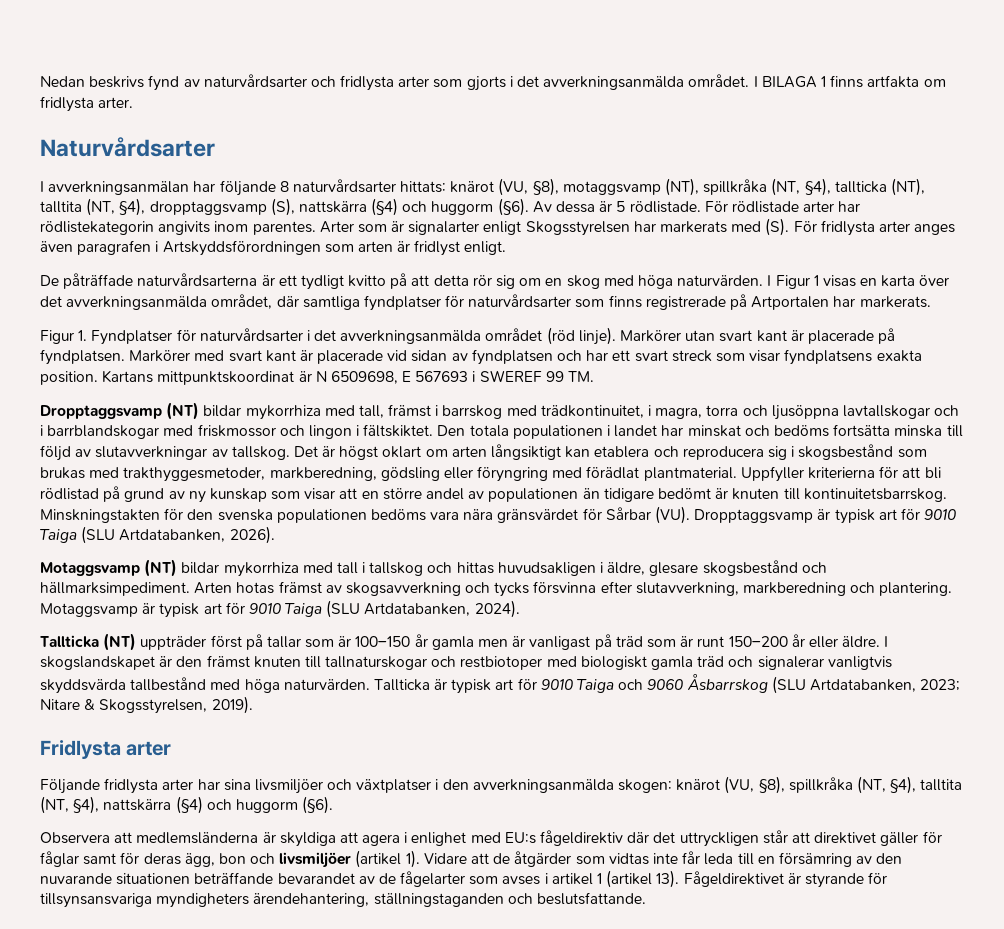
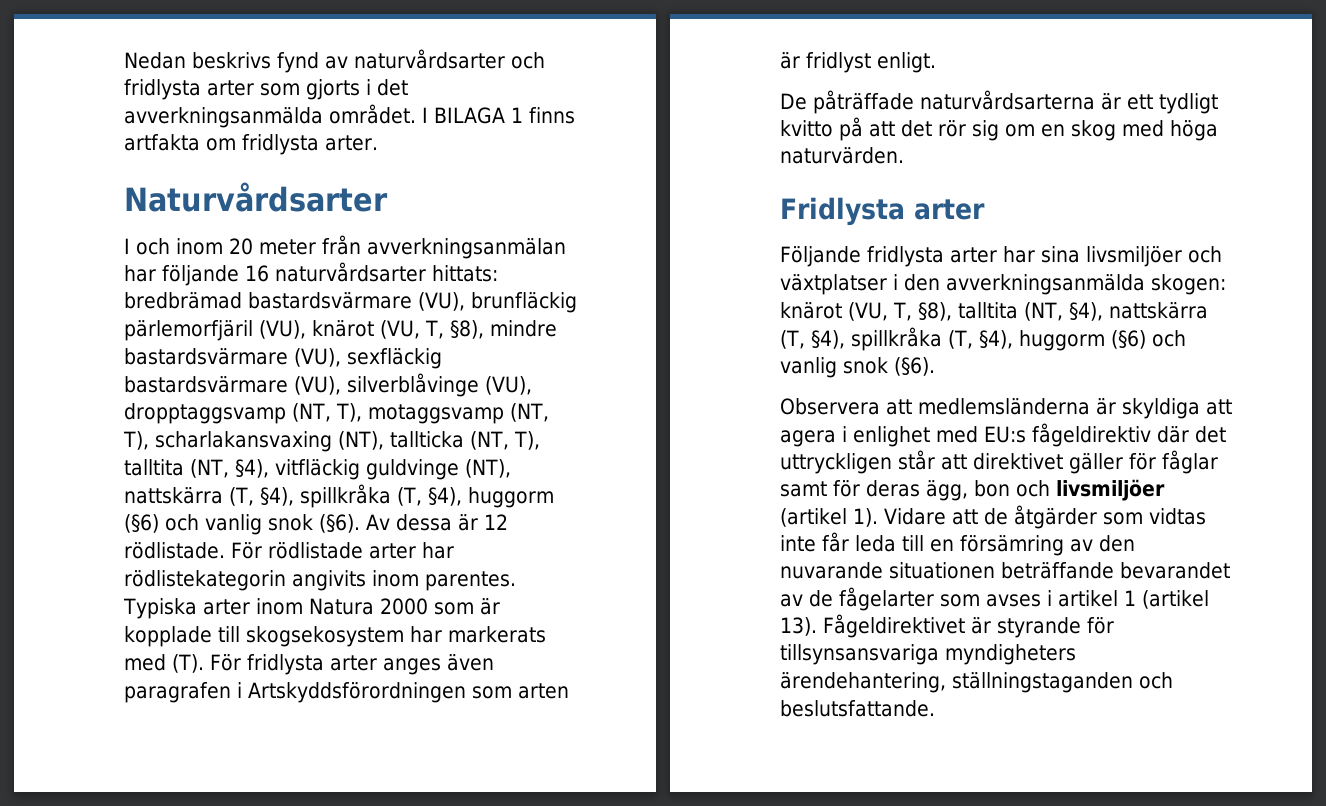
- I avverkningsanmälan har följande 8 naturvårdsarter hittats: knärot (VU, §8), motaggsvamp (NT), spillkråka (NT, §4), tallticka (NT), talltita (NT, §4), dropptaggsvamp (S), nattskärra (§4) och huggorm (§6).
+ I och inom 20 meter från avverkningsanmälan har följande 16 naturvårdsarter hittats: bredbrämad bastardsvärmare (VU), brunfläckig pärlemorfjäril (VU), knärot (VU, T, §8), mindre bastardsvärmare (VU), sexfläckig bastardsvärmare (VU), silverblåvinge (VU), dropptaggsvamp (NT, T), motaggsvamp (NT, T), scharlakansvaxing (NT), tallticka (NT, T), talltita (NT, §4), vitfläckig guldvinge (NT), nattskärra (T, §4), spillkråka (T, §4), huggorm (§6) och vanlig snok (§6).
- Av dessa är 5 rödlistade.
+ Av dessa är 12 rödlistade.
- Arter som är signalarter enligt Skogsstyrelsen har markerats med (S). För fridlysta arter anges även paragrafen i Artskyddsförordningen som arten är fridlyst enligt.
+ Typiska arter inom Natura 2000 som är kopplade till skogsekosystem har markerats med (T). För fridlysta arter anges även paragrafen i Artskyddsförordningen som arten är fridlyst enligt.
- De påträffade naturvårdsarterna är ett tydligt kvitto på att detta rör sig om en skog med höga naturvärden. I Figur 1 visas en karta över det avverkningsanmälda området, där samtliga fyndplatser för naturvårdsarter som finns registrerade på Artportalen har markerats.
- Figur 1. Fyndplatser för naturvårdsarter i det avverkningsanmälda området (röd linje). Markörer utan svart kant är placerade på fyndplatsen. Markörer med svart kant är placerade vid sidan av fyndplatsen och har ett svart streck som visar fyndplatsens exakta position. Kartans mittpunktskoordinat är N 6509698, E 567693 i SWEREF 99 TM.
- Dropptaggsvamp (NT) bildar mykorrhiza med tall, främst i barrskog med trädkontinuitet, i magra, torra och ljusöppna lavtallskogar och i barrblandskogar med friskmossor och lingon i fältskiktet. Den totala populationen i landet har minskat och bedöms fortsätta minska till följd av slutavverkningar av tallskog. Det är högst oklart om arten långsiktigt kan etablera och reproducera sig i skogsbestånd som brukas med trakthyggesmetoder, markberedning, gödsling eller föryngring med förädlat plantmaterial. Uppfyller kriterierna för att bli rödlistad på grund av ny kunskap som visar att en större andel av populationen än tidigare bedömt är knuten till kontinuitetsbarrskog. Minskningstakten för den svenska populationen bedöms vara nära gränsvärdet för Sårbar (VU). Dropptaggsvamp är typisk art för 9010 Taiga (SLU Artdatabanken, 2026).
- Motaggsvamp (NT) bildar mykorrhiza med tall i tallskog och hittas huvudsakligen i äldre, glesare skogsbestånd och hällmarksimpediment. Arten hotas främst av skogsavverkning och tycks försvinna efter slutavverkning, markberedning och plantering. Motaggsvamp är typisk art för 9010 Taiga (SLU Artdatabanken, 2024).
- Tallticka (NT) uppträder först på tallar som är 100–150 år gamla men är vanligast på träd som är runt 150–200 år eller äldre. I skogslandskapet är den främst knuten till tallnaturskogar och restbiotoper med biologiskt gamla träd och signalerar vanligtvis skyddsvärda tallbestånd med höga naturvärden. Tallticka är typisk art för 9010 Taiga och 9060 Åsbarrskog (SLU Artdatabanken, 2023; Nitare & Skogsstyrelsen, 2019).
+ De påträffade naturvårdsarterna är ett tydligt kvitto på att det rör sig om en skog med höga naturvärden.
- Följande fridlysta arter har sina livsmiljöer och växtplatser i den avverkningsanmälda skogen: knärot (VU, §8), spillkråka (NT, §4), talltita (NT, §4), nattskärra (§4) och huggorm (§6).
+ Följande fridlysta arter har sina livsmiljöer och växtplatser i den avverkningsanmälda skogen: knärot (VU, T, §8), talltita (NT, §4), nattskärra (T, §4), spillkråka (T, §4), huggorm (§6) och vanlig snok (§6).

